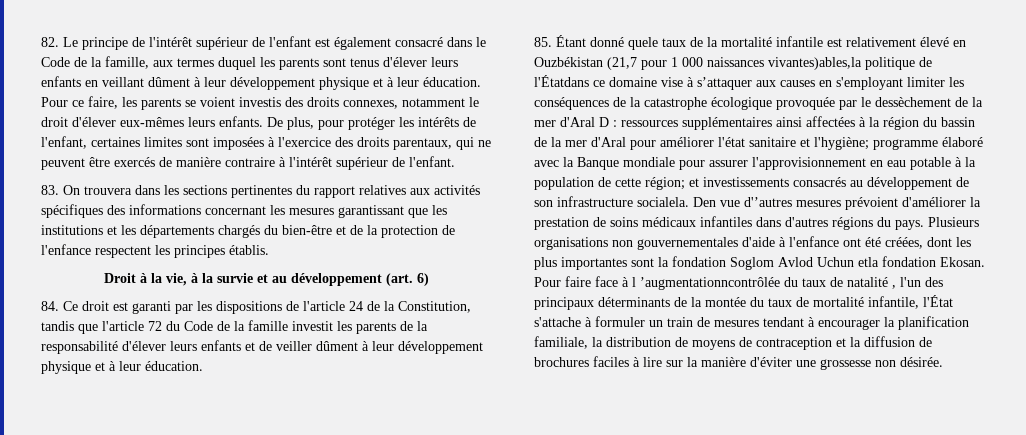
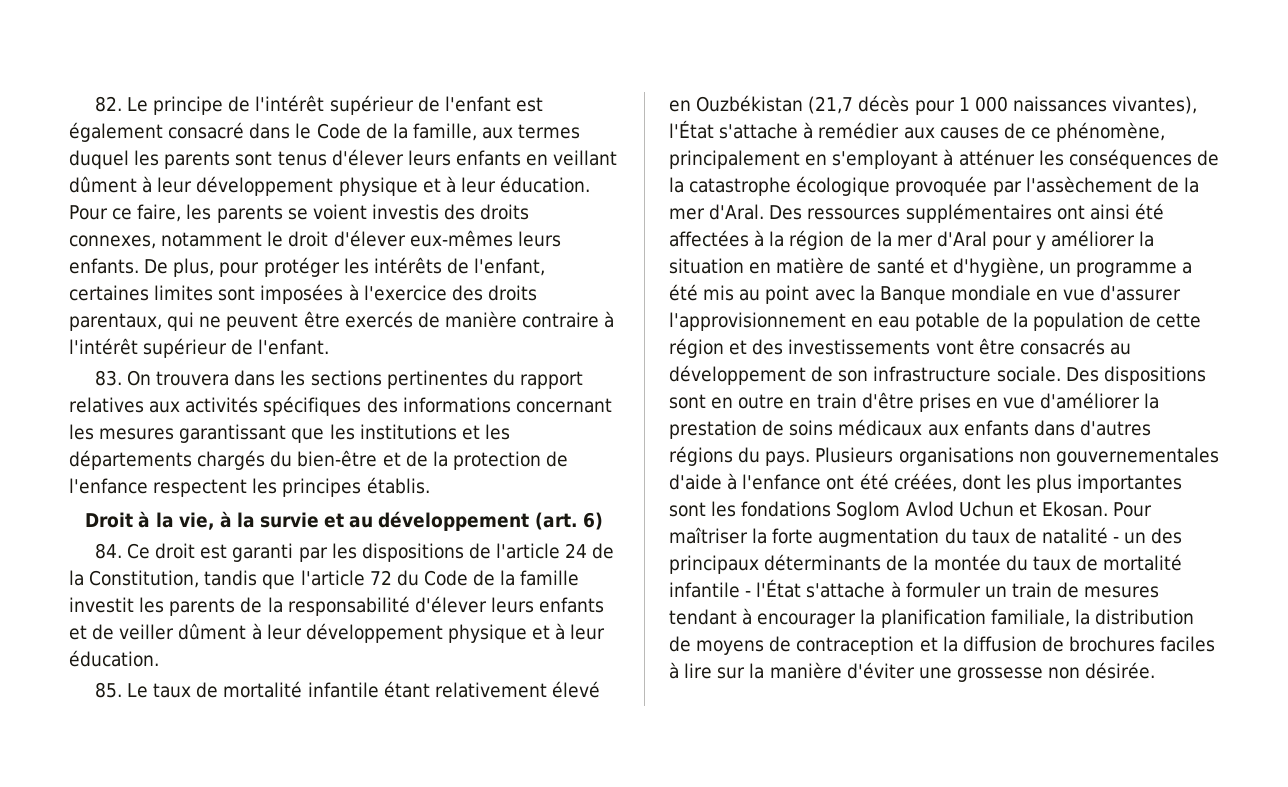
- 85. Étant donné quele taux de la mortalité infantile est relativement élevé en Ouzbékistan (21,7 pour 1 000 naissances vivantes)ables,la politique de l'Étatdans ce domaine vise à s’attaquer aux causes en s'employant limiter les conséquences de la catastrophe écologique provoquée par le dessèchement de la mer d'Aral D : ressources supplémentaires ainsi affectées à la région du bassin de la mer d'Aral pour améliorer l'état sanitaire et l'hygiène; programme élaboré avec la Banque mondiale pour assurer l'approvisionnement en eau potable à la population de cette région; et investissements consacrés au développement de son infrastructure socialela. Den vue d'’autres mesures prévoient d'améliorer la prestation de soins médicaux infantiles dans d'autres régions du pays.
+ 85. Le taux de mortalité infantile étant relativement élevé en Ouzbékistan (21,7 décès pour 1 000 naissances vivantes), l'État s'attache à remédier aux causes de ce phénomène, principalement en s'employant à atténuer les conséquences de la catastrophe écologique provoquée par l'assèchement de la mer d'Aral. Des ressources supplémentaires ont ainsi été affectées à la région de la mer d'Aral pour y améliorer la situation en matière de santé et d'hygiène, un programme a été mis au point avec la Banque mondiale en vue d'assurer l'approvisionnement en eau potable de la population de cette région et des investissements vont être consacrés au développement de son infrastructure sociale. Des dispositions sont en outre en train d'être prises en vue d'améliorer la prestation de soins médicaux aux enfants dans d'autres régions du pays.
- Plusieurs organisations non gouvernementales d'aide à l'enfance ont été créées, dont les plus importantes sont la fondation Soglom Avlod Uchun etla fondation Ekosan. Pour faire face à l ’augmentationncontrôlée du taux de natalité , l'un des principaux déterminants de la montée du taux de mortalité infantile, l'État s'attache à formuler un train de mesures tendant à encourager la planification familiale, la distribution de moyens de contraception et la diffusion de brochures faciles à lire sur la manière d'éviter une grossesse non désirée.
+ Plusieurs organisations non gouvernementales d'aide à l'enfance ont été créées, dont les plus importantes sont les fondations Soglom Avlod Uchun et Ekosan. Pour maîtriser la forte augmentation du taux de natalité - un des principaux déterminants de la montée du taux de mortalité infantile - l'État s'attache à formuler un train de mesures tendant à encourager la planification familiale, la distribution de moyens de contraception et la diffusion de brochures faciles à lire sur la manière d'éviter une grossesse non désirée.

